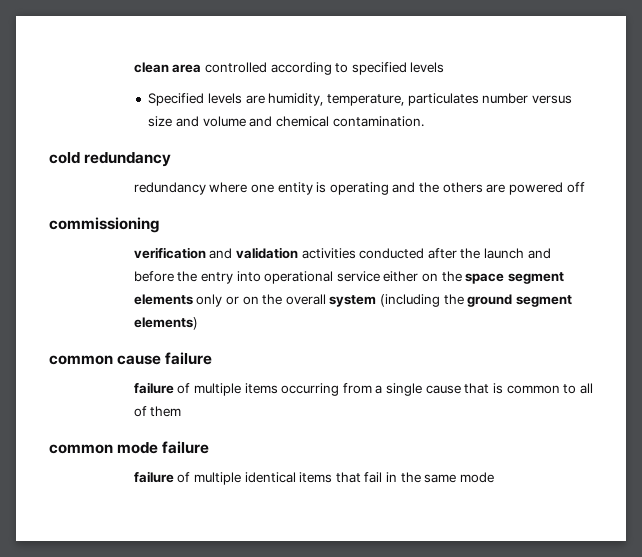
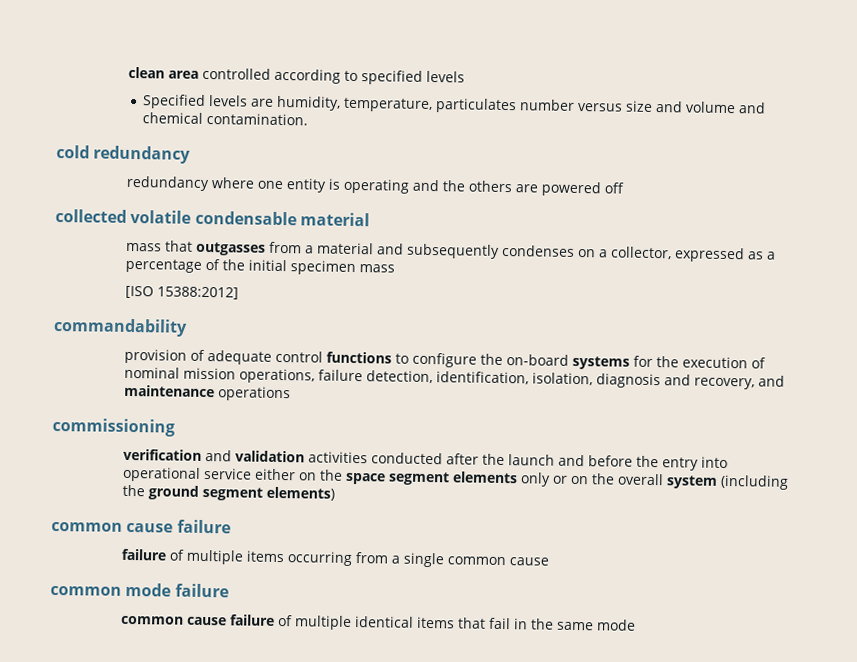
+ collected volatile condensable material
+ mass that outgasses from a material and subsequently condenses on a collector, expressed as a percentage of the initial specimen mass
+ [ISO 15388:2012]
+ commandability
+ provision of adequate control functions to configure the on-board systems for the execution of nominal mission operations, failure detection, identification, isolation, diagnosis and recovery, and maintenance operations
- failure of multiple items occurring from a single cause that is common to all of them
+ failure of multiple items occurring from a single common cause
- failure of multiple identical items that fail in the same mode
+ common cause failure of multiple identical items that fail in the same mode

